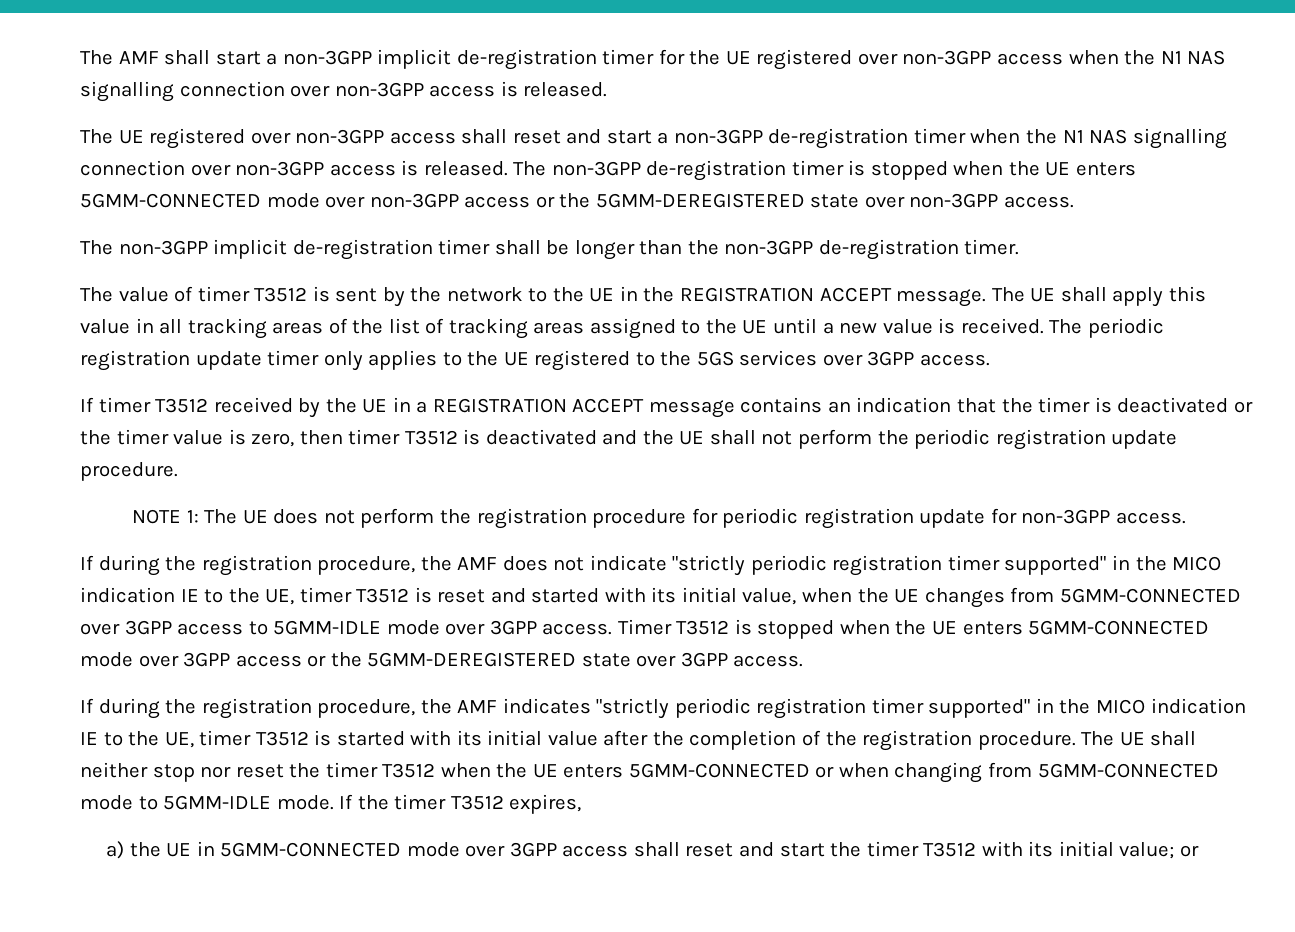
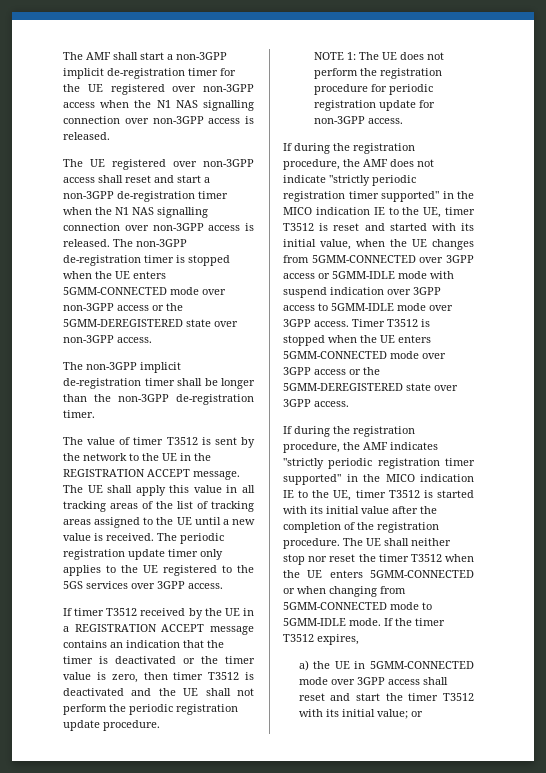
- If during the registration procedure, the AMF does not indicate "strictly periodic registration timer supported" in the MICO indication IE to the UE, timer T3512 is reset and started with its initial value, when the UE changes from 5GMM-CONNECTED over 3GPP access to 5GMM-IDLE mode over 3GPP access.
+ If during the registration procedure, the AMF does not indicate "strictly periodic registration timer supported" in the MICO indication IE to the UE, timer T3512 is reset and started with its initial value, when the UE changes from 5GMM-CONNECTED over 3GPP access or 5GMM-IDLE mode with suspend indication over 3GPP access to 5GMM-IDLE mode over 3GPP access.

